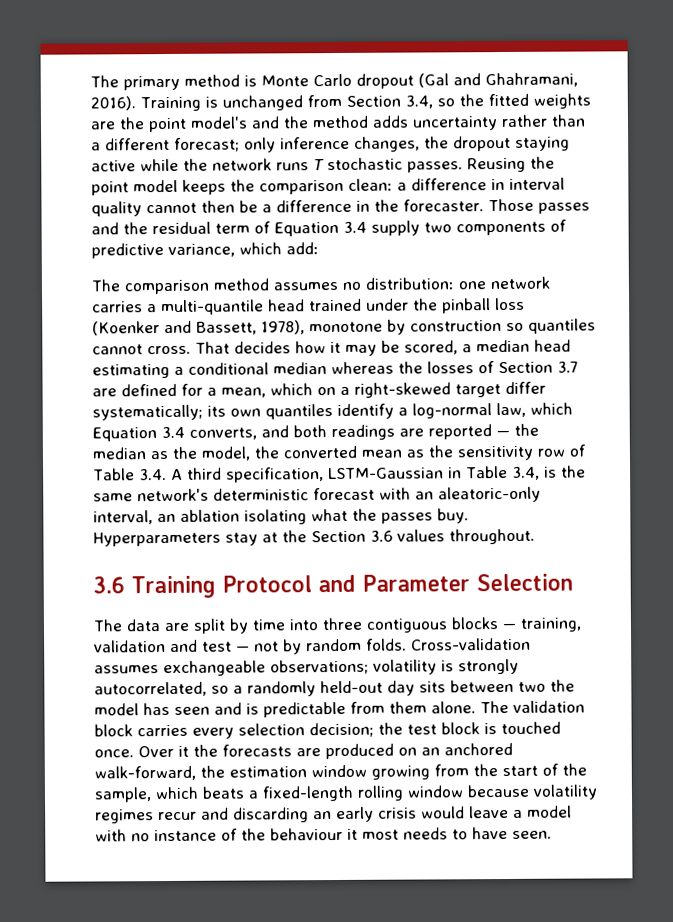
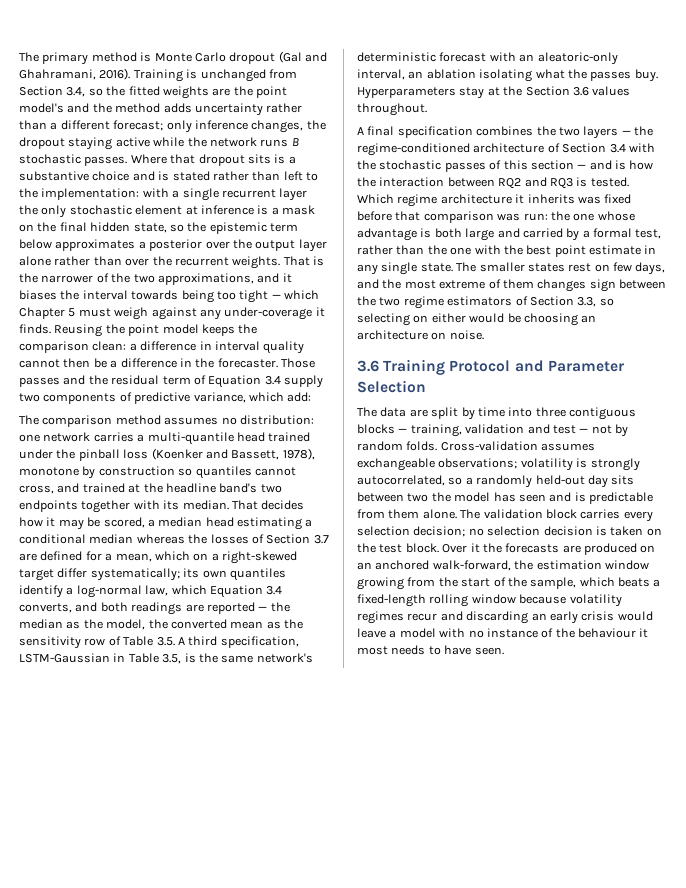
- Training is unchanged from Section 3.4, so the fitted weights are the point model's and the method adds uncertainty rather than a different forecast; only inference changes, the dropout staying active while the network runs T stochastic passes.
+ Training is unchanged from Section 3.4, so the fitted weights are the point model's and the method adds uncertainty rather than a different forecast; only inference changes, the dropout staying active while the network runs B stochastic passes.
+ Where that dropout sits is a substantive choice and is stated rather than left to the implementation: with a single recurrent layer the only stochastic element at inference is a mask on the final hidden state, so the epistemic term below approximates a posterior over the output layer alone rather than over the recurrent weights. That is the narrower of the two approximations, and it biases the interval towards being too tight — which Chapter 5 must weigh against any under-coverage it finds.
- The comparison method assumes no distribution: one network carries a multi-quantile head trained under the pinball loss (Koenker and Bassett, 1978), monotone by construction so quantiles cannot cross.
+ The comparison method assumes no distribution: one network carries a multi-quantile head trained under the pinball loss (Koenker and Bassett, 1978), monotone by construction so quantiles cannot cross, and trained at the headline band's two endpoints together with its median.
- its own quantiles identify a log-normal law, which Equation 3.4 converts, and both readings are reported — the median as the model, the converted mean as the sensitivity row of Table 3.4. A third specification, LSTM-Gaussian in Table 3.4, is the same network's deterministic forecast with an aleatoric-only interval, an ablation isolating what the passes buy.
+ its own quantiles identify a log-normal law, which Equation 3.4 converts, and both readings are reported — the median as the model, the converted mean as the sensitivity row of Table 3.5. A third specification, LSTM-Gaussian in Table 3.5, is the same network's deterministic forecast with an aleatoric-only interval, an ablation isolating what the passes buy.
+ A final specification combines the two layers — the regime-conditioned architecture of Section 3.4 with the stochastic passes of this section — and is how the interaction between RQ2 and RQ3 is tested. Which regime architecture it inherits was fixed before that comparison was run: the one whose advantage is both large and carried by a formal test, rather than the one with the best point estimate in any single state. The smaller states rest on few days, and the most extreme of them changes sign between the two regime estimators of Section 3.3, so selecting on either would be choosing an architecture on noise.
- The validation block carries every selection decision; the test block is touched once.
+ The validation block carries every selection decision; no selection decision is taken on the test block.

